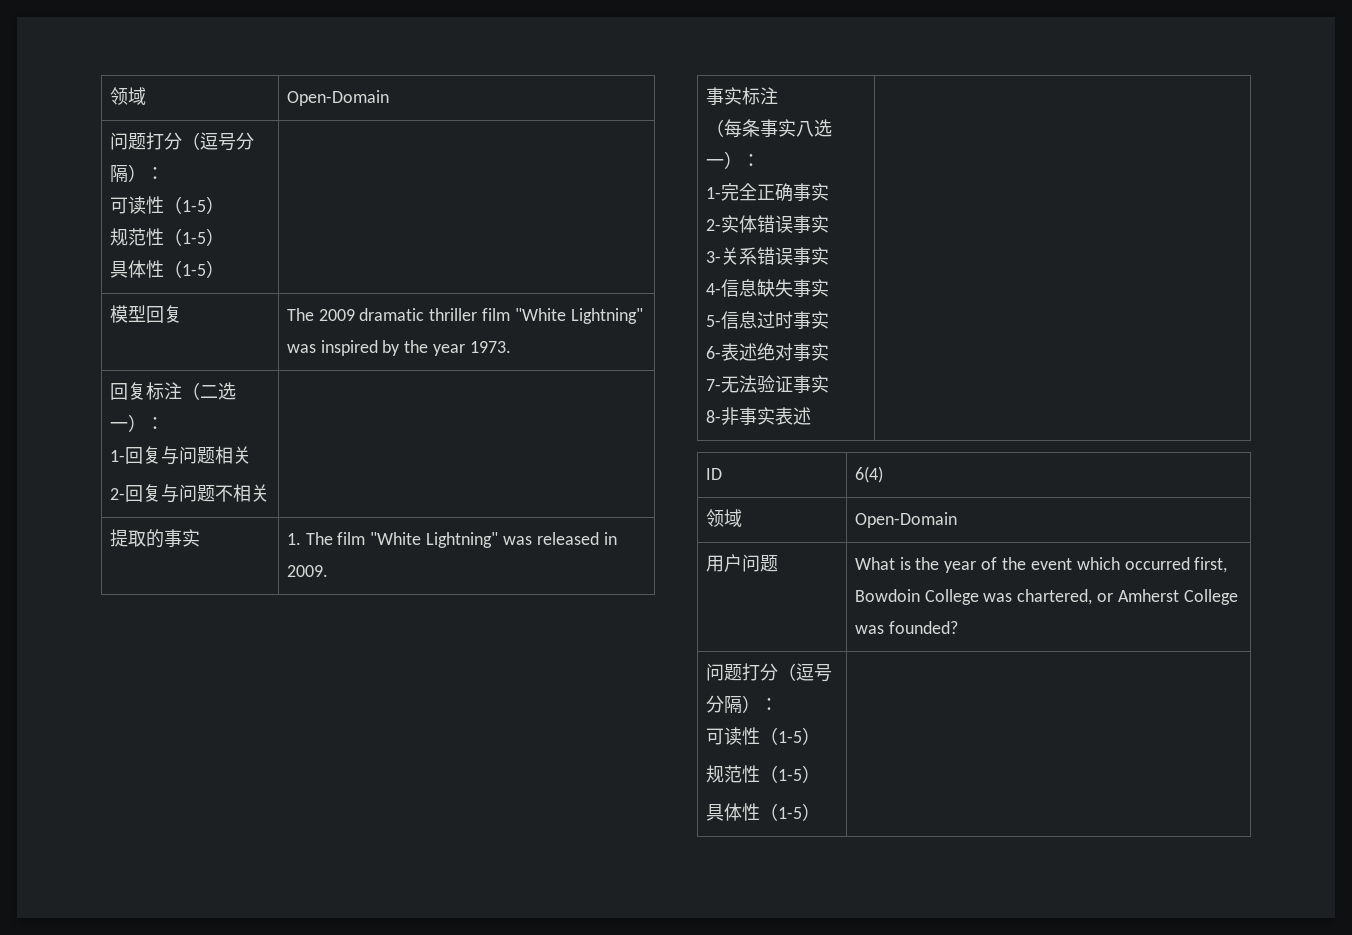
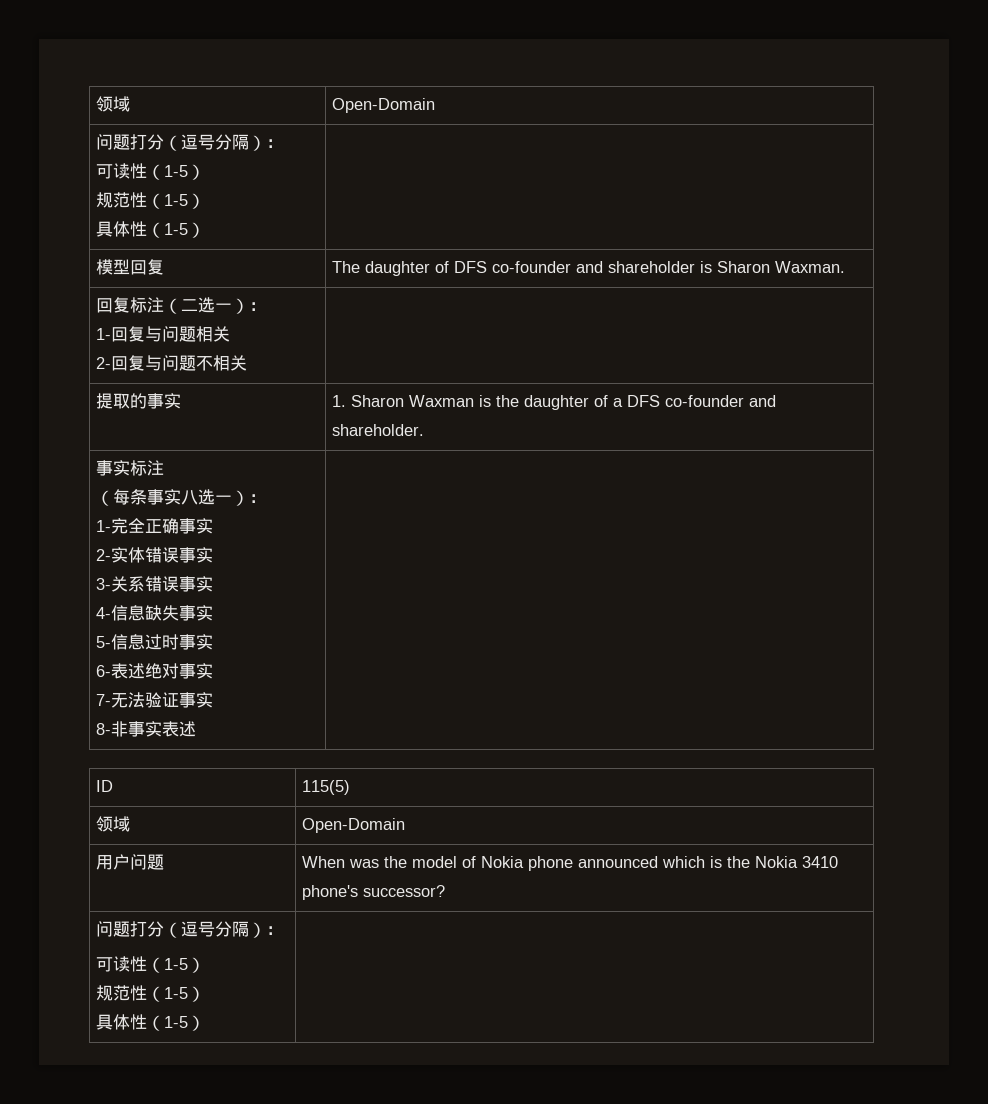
- 模型回复 | The 2009 dramatic thriller film "White Lightning" was inspired by the year 1973.
+ 模型回复 | The daughter of DFS co-founder and shareholder is Sharon Waxman.
- 提取的事实 | 1. The film "White Lightning" was released in 2009.
+ 提取的事实 | 1. Sharon Waxman is the daughter of a DFS co-founder and shareholder.
- ID | 6(4)
+ ID | 115(5)
- 用户问题 | What is the year of the event which occurred first, Bowdoin College was chartered, or Amherst College was founded?
+ 用户问题 | When was the model of Nokia phone announced which is the Nokia 3410 phone's successor?

